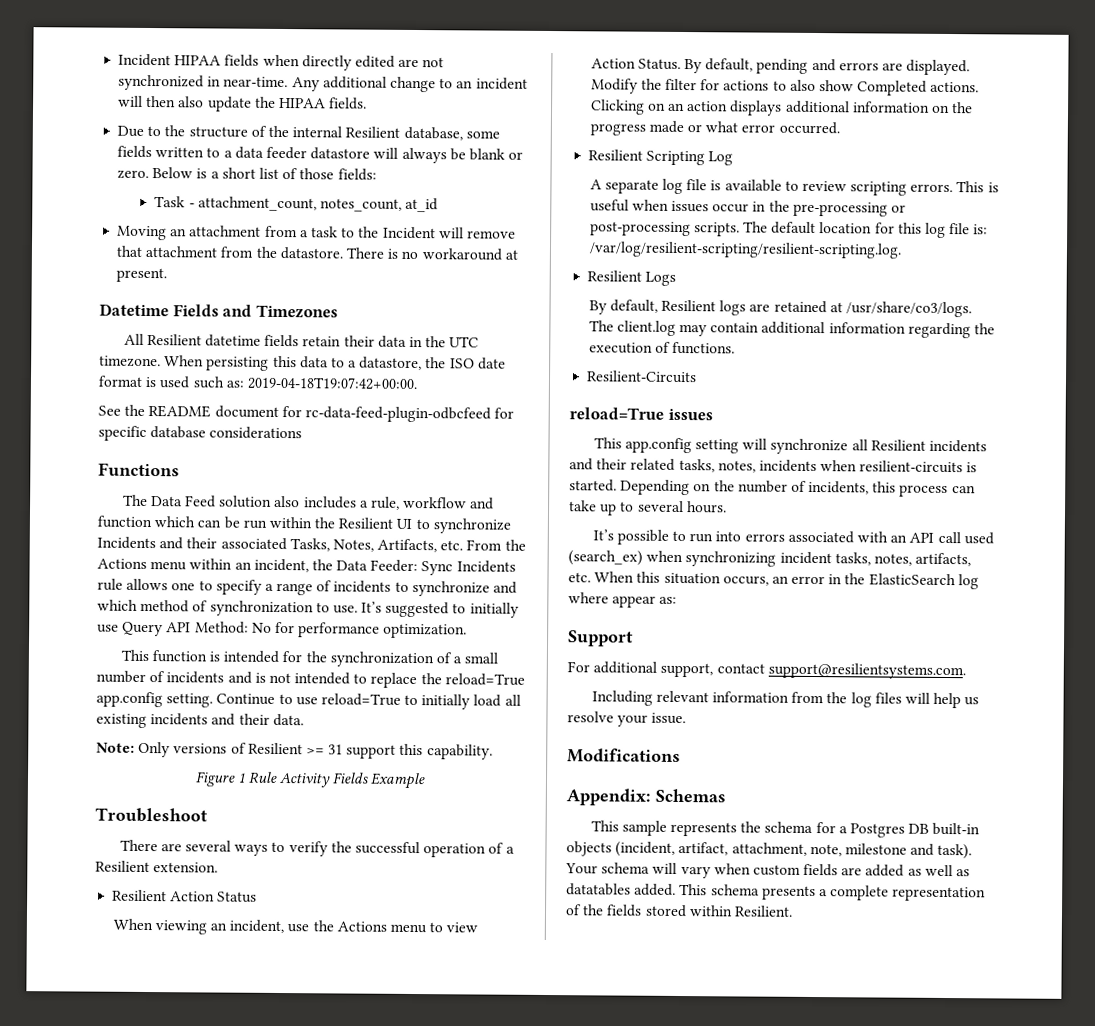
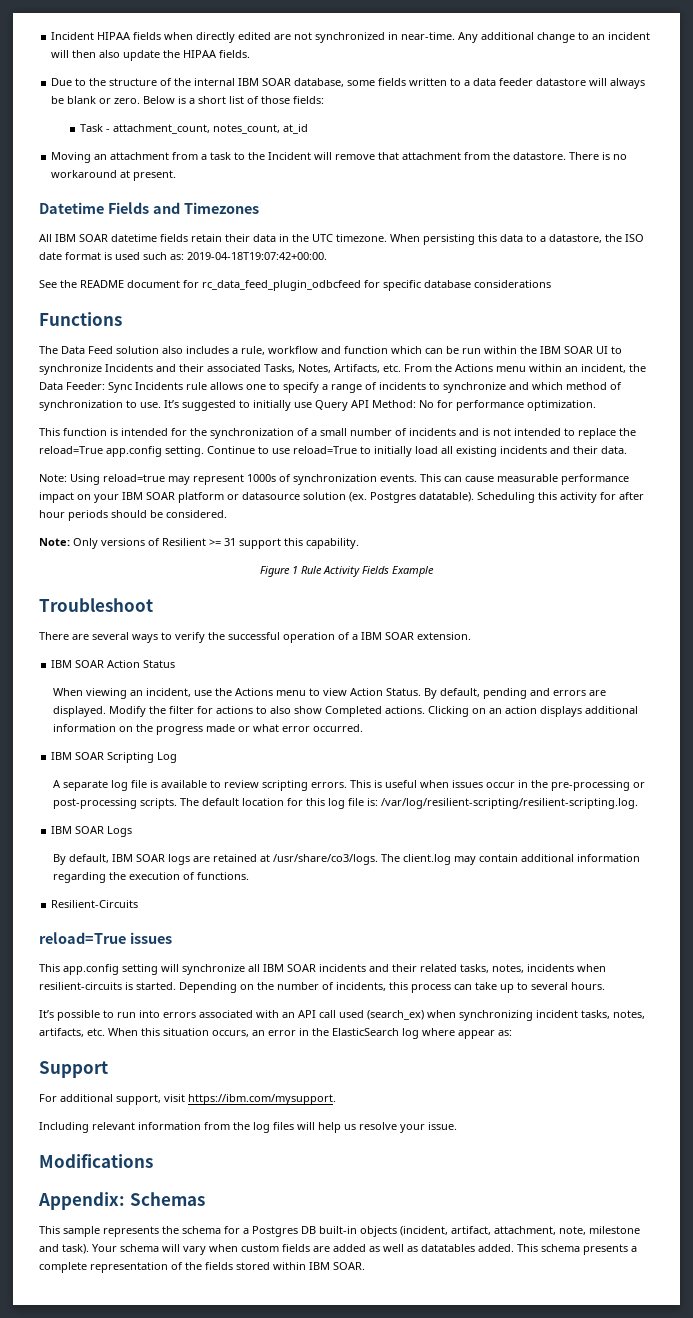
- Due to the structure of the internal Resilient database, some fields written to a data feeder datastore will always be blank or zero.
+ Due to the structure of the internal IBM SOAR database, some fields written to a data feeder datastore will always be blank or zero.
- All Resilient datetime fields retain their data in the UTC timezone.
+ All IBM SOAR datetime fields retain their data in the UTC timezone.
- See the README document for rc-data-feed-plugin-odbcfeed for specific database considerations
+ See the README document for rc_data_feed_plugin_odbcfeed for specific database considerations
- The Data Feed solution also includes a rule, workflow and function which can be run within the Resilient UI to synchronize Incidents and their associated Tasks, Notes, Artifacts, etc. From the Actions menu within an incident, the Data Feeder: Sync Incidents rule allows one to specify a range of incidents to synchronize and which method of synchronization to use.
+ The Data Feed solution also includes a rule, workflow and function which can be run within the IBM SOAR UI to synchronize Incidents and their associated Tasks, Notes, Artifacts, etc. From the Actions menu within an incident, the Data Feeder: Sync Incidents rule allows one to specify a range of incidents to synchronize and which method of synchronization to use.
+ Note: Using reload=true may represent 1000s of synchronization events. This can cause measurable performance impact on your IBM SOAR platform or datasource solution (ex. Postgres datatable). Scheduling this activity for after hour periods should be considered.
- There are several ways to verify the successful operation of a Resilient extension.
+ There are several ways to verify the successful operation of a IBM SOAR extension.
- Resilient Action Status
+ IBM SOAR Action Status
- Resilient Scripting Log
+ IBM SOAR Scripting Log
- Resilient Logs
+ IBM SOAR Logs
- By default, Resilient logs are retained at /usr/share/co3/logs.
+ By default, IBM SOAR logs are retained at /usr/share/co3/logs.
- This app.config setting will synchronize all Resilient incidents and their related tasks, notes, incidents when resilient-circuits is started.
+ This app.config setting will synchronize all IBM SOAR incidents and their related tasks, notes, incidents when resilient-circuits is started.
- For additional support, contact support@resilientsystems.com.
+ For additional support, visit https://ibm.com/mysupport.
- This schema presents a complete representation of the fields stored within Resilient.
+ This schema presents a complete representation of the fields stored within IBM SOAR.

